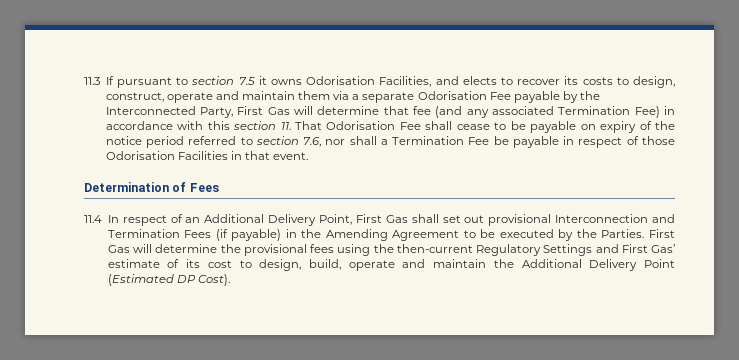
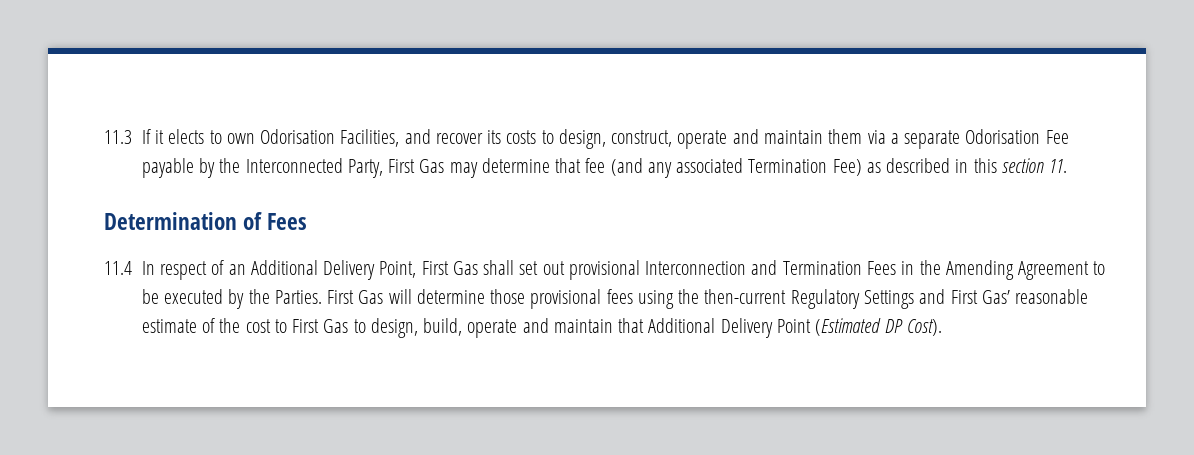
- 11.3 If pursuant to section 7.5 it owns Odorisation Facilities, and elects to recover its costs to design, construct, operate and maintain them via a separate Odorisation Fee payable by the Interconnected Party, First Gas will determine that fee (and any associated Termination Fee) in accordance with this section 11. That Odorisation Fee shall cease to be payable on expiry of the notice period referred to section 7.6, nor shall a Termination Fee be payable in respect of those Odorisation Facilities in that event.
+ 11.3 If it elects to own Odorisation Facilities, and recover its costs to design, construct, operate and maintain them via a separate Odorisation Fee payable by the Interconnected Party, First Gas may determine that fee (and any associated Termination Fee) as described in this section 11.
- 11.4 In respect of an Additional Delivery Point, First Gas shall set out provisional Interconnection and Termination Fees (if payable) in the Amending Agreement to be executed by the Parties.
+ 11.4 In respect of an Additional Delivery Point, First Gas shall set out provisional Interconnection and Termination Fees in the Amending Agreement to be executed by the Parties.
- First Gas will determine the provisional fees using the then-current Regulatory Settings and First Gas’ estimate of its cost to design, build, operate and maintain the Additional Delivery Point (Estimated DP Cost).
+ First Gas will determine those provisional fees using the then-current Regulatory Settings and First Gas’ reasonable estimate of the cost to First Gas to design, build, operate and maintain that Additional Delivery Point (Estimated DP Cost).

